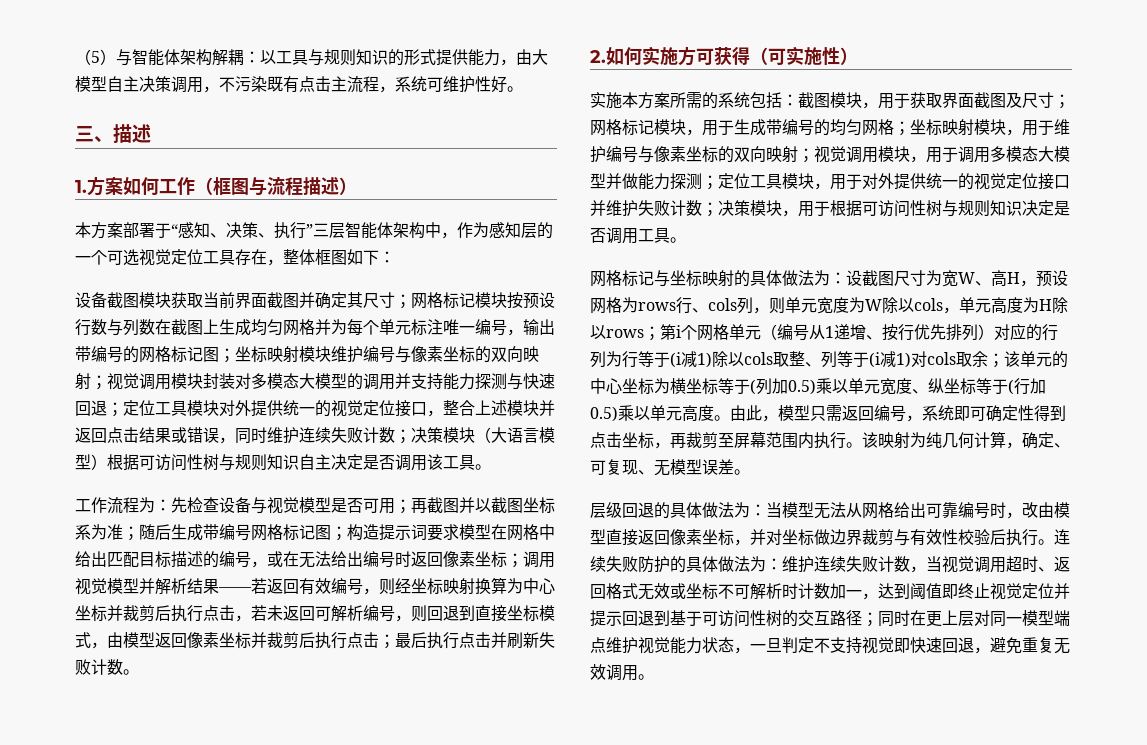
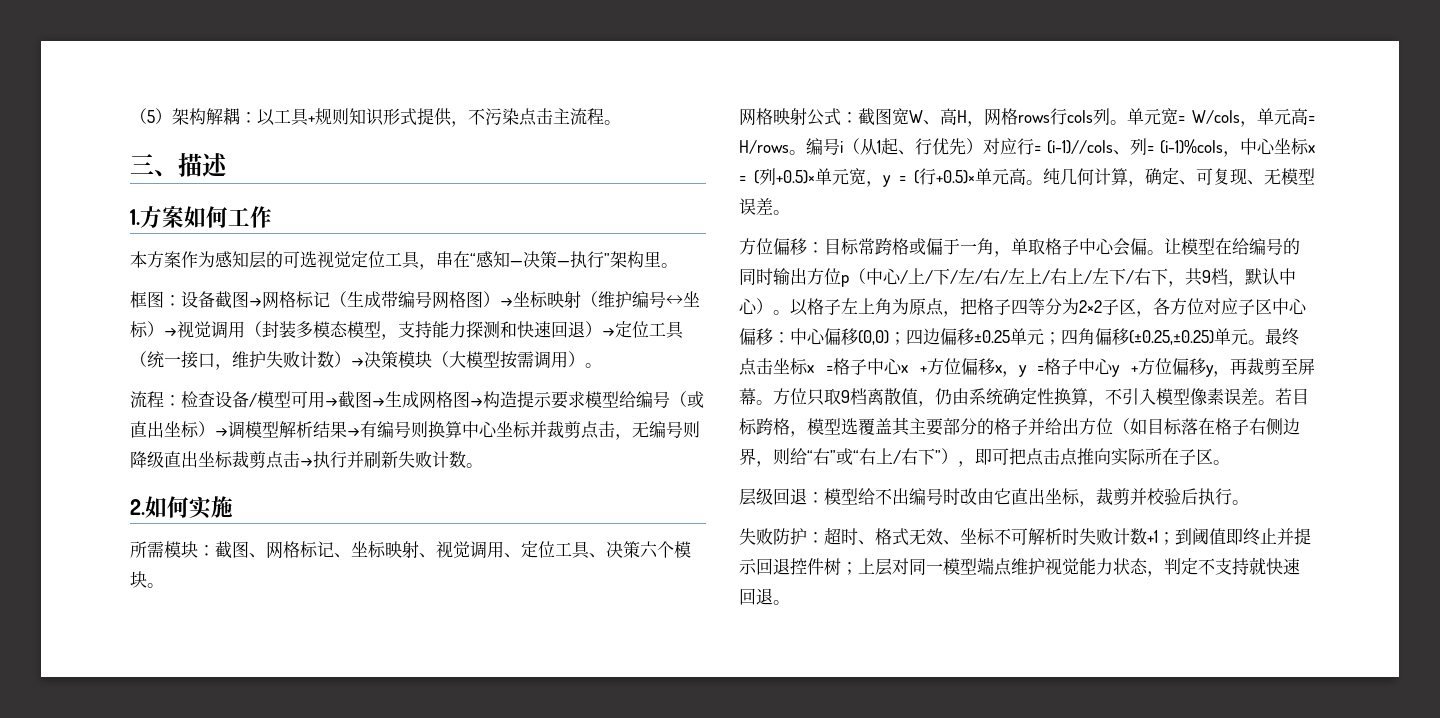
- （5）与智能体架构解耦：以工具与规则知识的形式提供能力，由大模型自主决策调用，不污染既有点击主流程，系统可维护性好。
+ （5）架构解耦：以工具+规则知识形式提供，不污染点击主流程。
- 1.方案如何工作（框图与流程描述）
- 本方案部署于“感知、决策、执行”三层智能体架构中，作为感知层的一个可选视觉定位工具存在，整体框图如下：
- 设备截图模块获取当前界面截图并确定其尺寸；网格标记模块按预设行数与列数在截图上生成均匀网格并为每个单元标注唯一编号，输出带编号的网格标记图；坐标映射模块维护编号与像素坐标的双向映射；视觉调用模块封装对多模态大模型的调用并支持能力探测与快速回退；定位工具模块对外提供统一的视觉定位接口，整合上述模块并返回点击结果或错误，同时维护连续失败计数；决策模块（大语言模型）根据可访问性树与规则知识自主决定是否调用该工具。
- 工作流程为：先检查设备与视觉模型是否可用；再截图并以截图坐标系为准；随后生成带编号网格标记图；构造提示词要求模型在网格中给出匹配目标描述的编号，或在无法给出编号时返回像素坐标；调用视觉模型并解析结果——若返回有效编号，则经坐标映射换算为中心坐标并裁剪后执行点击，若未返回可解析编号，则回退到直接坐标模式，由模型返回像素坐标并裁剪后执行点击；最后执行点击并刷新失败计数。
+ 1.方案如何工作
+ 本方案作为感知层的可选视觉定位工具，串在“感知—决策—执行”架构里。
+ 框图：设备截图→网格标记（生成带编号网格图）→坐标映射（维护编号↔坐标）→视觉调用（封装多模态模型，支持能力探测和快速回退）→定位工具（统一接口，维护失败计数）→决策模块（大模型按需调用）。
+ 流程：检查设备/模型可用→截图→生成网格图→构造提示要求模型给编号（或直出坐标）→调模型解析结果→有编号则换算中心坐标并裁剪点击，无编号则降级直出坐标裁剪点击→执行并刷新失败计数。
- 2.如何实施方可获得（可实施性）
- 实施本方案所需的系统包括：截图模块，用于获取界面截图及尺寸；网格标记模块，用于生成带编号的均匀网格；坐标映射模块，用于维护编号与像素坐标的双向映射；视觉调用模块，用于调用多模态大模型并做能力探测；定位工具模块，用于对外提供统一的视觉定位接口并维护失败计数；决策模块，用于根据可访问性树与规则知识决定是否调用工具。
- 网格标记与坐标映射的具体做法为：设截图尺寸为宽W、高H，预设网格为rows行、cols列，则单元宽度为W除以cols，单元高度为H除以rows；第i个网格单元（编号从1递增、按行优先排列）对应的行列为行等于(i减1)除以cols取整、列等于(i减1)对cols取余；该单元的中心坐标为横坐标等于(列加0.5)乘以单元宽度、纵坐标等于(行加0.5)乘以单元高度。由此，模型只需返回编号，系统即可确定性得到点击坐标，再裁剪至屏幕范围内执行。该映射为纯几何计算，确定、可复现、无模型误差。
+ 2.如何实施
+ 所需模块：截图、网格标记、坐标映射、视觉调用、定位工具、决策六个模块。
+ 网格映射公式：截图宽W、高H，网格rows行cols列。单元宽= W/cols，单元高= H/rows。编号i（从1起、行优先）对应行= (i-1)//cols、列= (i-1)%cols，中心坐标x = (列+0.5)×单元宽，y = (行+0.5)×单元高。纯几何计算，确定、可复现、无模型误差。
- 层级回退的具体做法为：当模型无法从网格给出可靠编号时，改由模型直接返回像素坐标，并对坐标做边界裁剪与有效性校验后执行。连续失败防护的具体做法为：维护连续失败计数，当视觉调用超时、返回格式无效或坐标不可解析时计数加一，达到阈值即终止视觉定位并提示回退到基于可访问性树的交互路径；同时在更上层对同一模型端点维护视觉能力状态，一旦判定不支持视觉即快速回退，避免重复无效调用。
+ 方位偏移：目标常跨格或偏于一角，单取格子中心会偏。让模型在给编号的同时输出方位p（中心/上/下/左/右/左上/右上/左下/右下，共9档，默认中心）。以格子左上角为原点，把格子四等分为2×2子区，各方位对应子区中心偏移：中心偏移(0,0)；四边偏移±0.25单元；四角偏移(±0.25,±0.25)单元。最终点击坐标x =格子中心x +方位偏移x，y =格子中心y +方位偏移y，再裁剪至屏幕。方位只取9档离散值，仍由系统确定性换算，不引入模型像素误差。若目标跨格，模型选覆盖其主要部分的格子并给出方位（如目标落在格子右侧边界，则给“右”或“右上/右下”），即可把点击点推向实际所在子区。
+ 层级回退：模型给不出编号时改由它直出坐标，裁剪并校验后执行。
+ 失败防护：超时、格式无效、坐标不可解析时失败计数+1；到阈值即终止并提示回退控件树；上层对同一模型端点维护视觉能力状态，判定不支持就快速回退。

